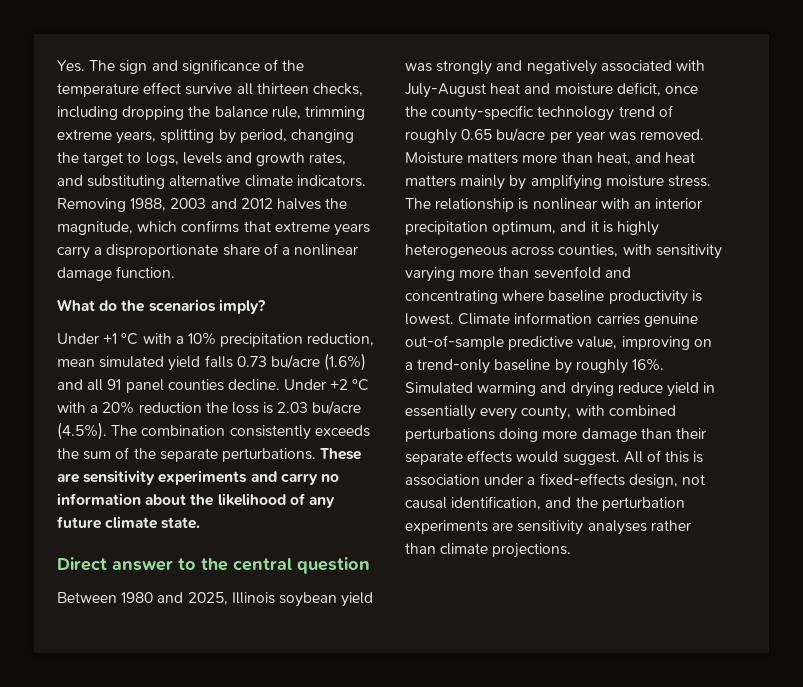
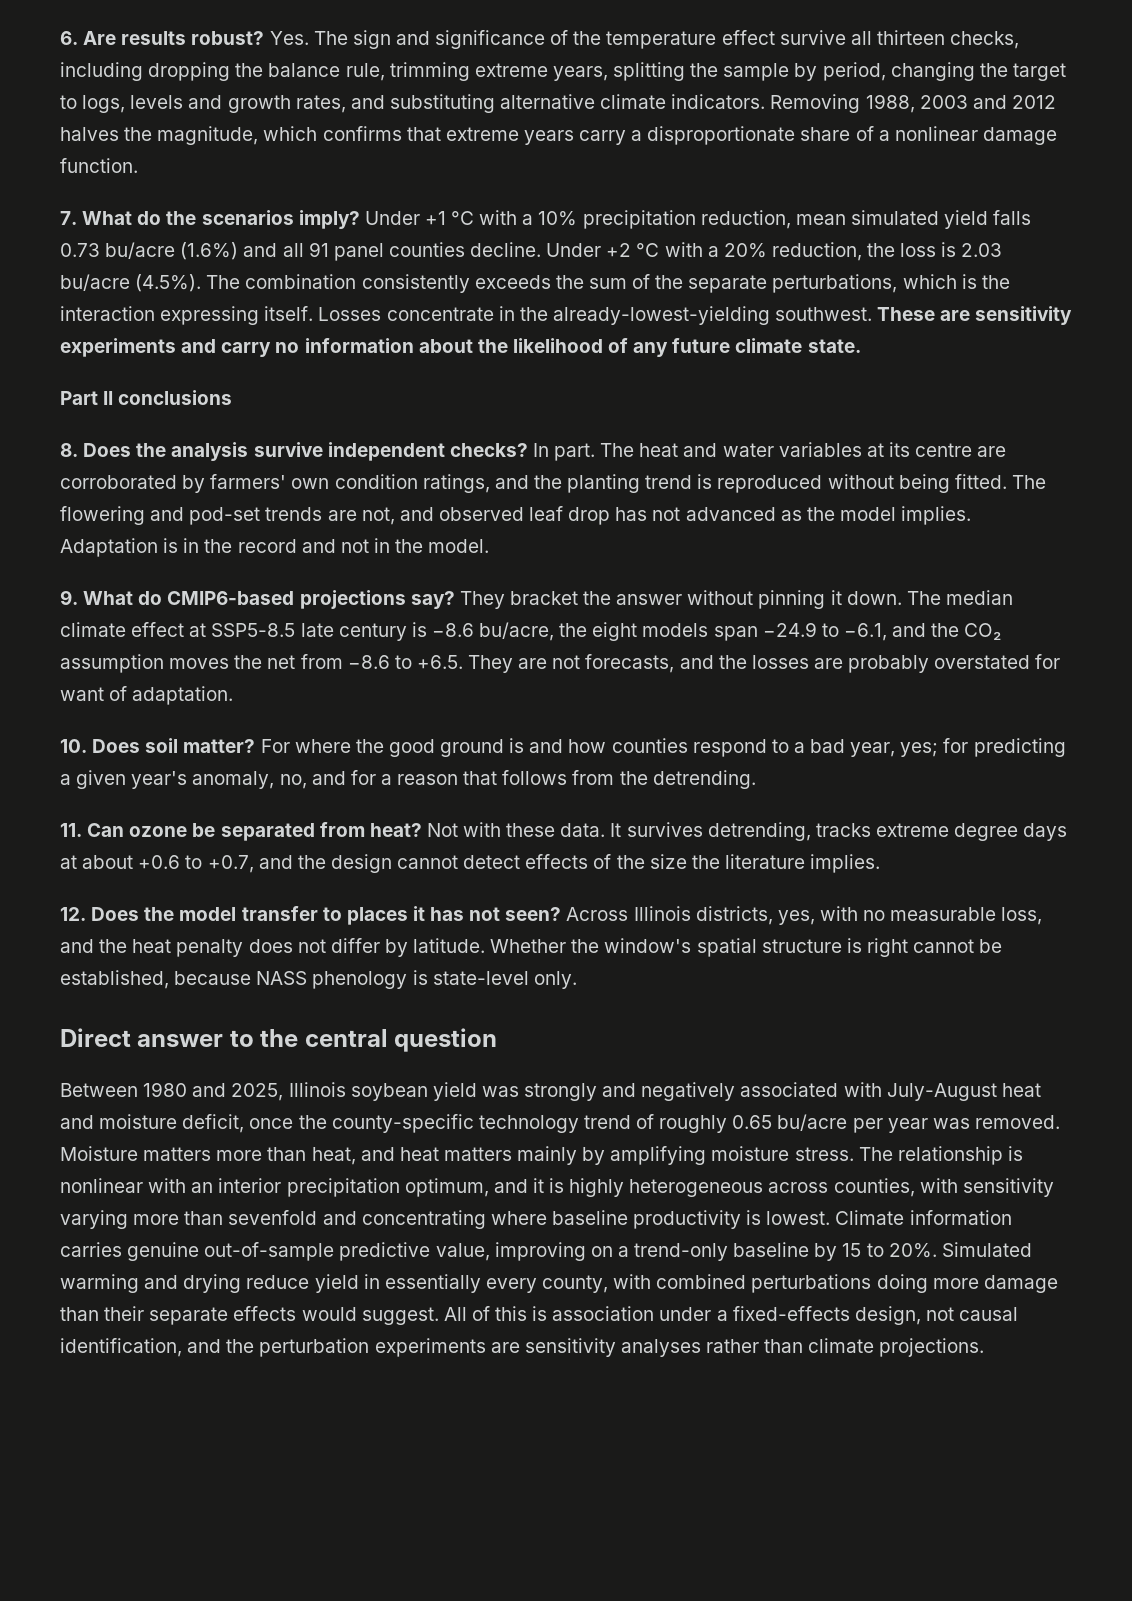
+ 6. Are results robust?
- Yes. The sign and significance of the temperature effect survive all thirteen checks, including dropping the balance rule, trimming extreme years, splitting by period, changing the target to logs, levels and growth rates, and substituting alternative climate indicators.
+ Yes. The sign and significance of the temperature effect survive all thirteen checks, including dropping the balance rule, trimming extreme years, splitting the sample by period, changing the target to logs, levels and growth rates, and substituting alternative climate indicators.
- What do the scenarios imply?
- Under +1 °C with a 10% precipitation reduction, mean simulated yield falls 0.73 bu/acre (1.6%) and all 91 panel counties decline.
+ 7. What do the scenarios imply? Under +1 °C with a 10% precipitation reduction, mean simulated yield falls 0.73 bu/acre (1.6%) and all 91 panel counties decline.
- Under +2 °C with a 20% reduction the loss is 2.03 bu/acre (4.5%). The combination consistently exceeds the sum of the separate perturbations.
+ Under +2 °C with a 20% reduction, the loss is 2.03 bu/acre (4.5%). The combination consistently exceeds the sum of the separate perturbations, which is the interaction expressing itself. Losses concentrate in the already-lowest-yielding southwest.
+ Part II conclusions
+ 8. Does the analysis survive independent checks? In part. The heat and water variables at its centre are corroborated by farmers' own condition ratings, and the planting trend is reproduced without being fitted. The flowering and pod-set trends are not, and observed leaf drop has not advanced as the model implies. Adaptation is in the record and not in the model.
+ 9. What do CMIP6-based projections say? They bracket the answer without pinning it down. The median climate effect at SSP5-8.5 late century is −8.6 bu/acre, the eight models span −24.9 to −6.1, and the CO₂ assumption moves the net from −8.6 to +6.5. They are not forecasts, and the losses are probably overstated for want of adaptation.
+ 10. Does soil matter? For where the good ground is and how counties respond to a bad year, yes; for predicting a given year's anomaly, no, and for a reason that follows from the detrending.
+ 11. Can ozone be separated from heat? Not with these data. It survives detrending, tracks extreme degree days at about +0.6 to +0.7, and the design cannot detect effects of the size the literature implies.
+ 12. Does the model transfer to places it has not seen? Across Illinois districts, yes, with no measurable loss, and the heat penalty does not differ by latitude. Whether the window's spatial structure is right cannot be established, because NASS phenology is state-level only.
- Climate information carries genuine out-of-sample predictive value, improving on a trend-only baseline by roughly 16%.
+ Climate information carries genuine out-of-sample predictive value, improving on a trend-only baseline by 15 to 20%.

